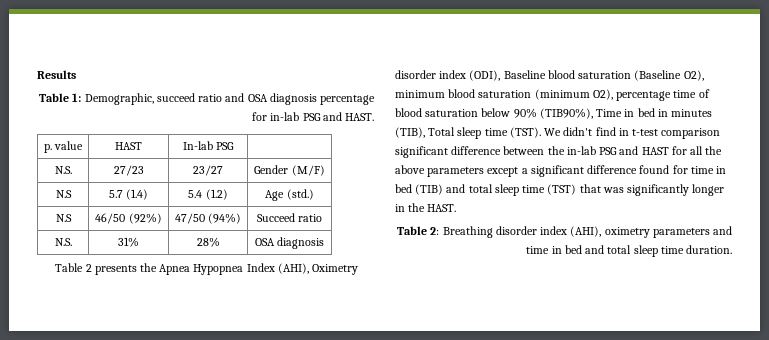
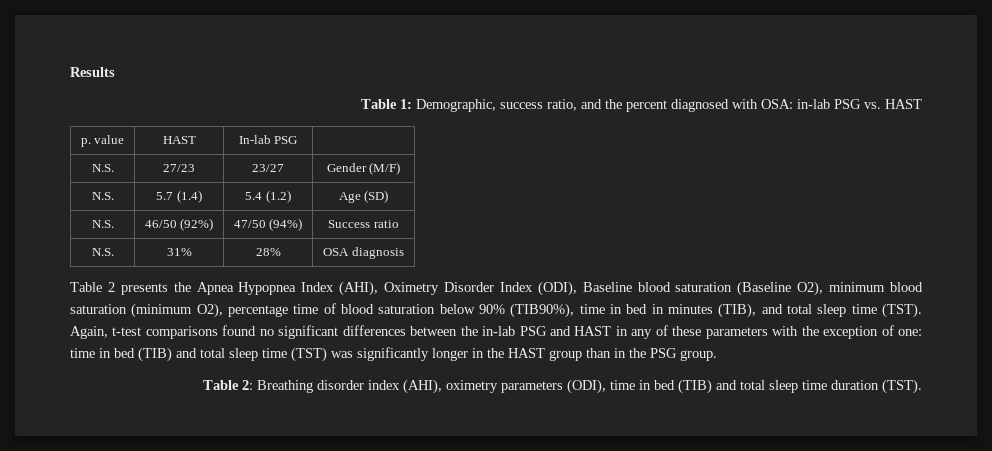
- Table 1: Demographic, succeed ratio and OSA diagnosis percentage for in-lab PSG and HAST.
+ Table 1: Demographic, success ratio, and the percent diagnosed with OSA: in-lab PSG vs. HAST
- N.S | 5.7 (1.4) | 5.4 (1.2) | Age (std.)
- N.S | 46/50 (92%) | 47/50 (94%) | Succeed ratio
+ N.S. | 5.7 (1.4) | 5.4 (1.2) | Age (SD)
+ N.S. | 46/50 (92%) | 47/50 (94%) | Success ratio
- Table 2 presents the Apnea Hypopnea Index (AHI), Oximetry disorder index (ODI), Baseline blood saturation (Baseline O2), minimum blood saturation (minimum O2), percentage time of blood saturation below 90% (TIB90%), Time in bed in minutes (TIB), Total sleep time (TST).
+ Table 2 presents the Apnea Hypopnea Index (AHI), Oximetry Disorder Index (ODI), Baseline blood saturation (Baseline O2), minimum blood saturation (minimum O2), percentage time of blood saturation below 90% (TIB90%), time in bed in minutes (TIB), and total sleep time (TST).
- We didn't find in t-test comparison significant difference between the in-lab PSG and HAST for all the above parameters except a significant difference found for time in bed (TIB) and total sleep time (TST) that was significantly longer in the HAST.
+ Again, t-test comparisons found no significant differences between the in-lab PSG and HAST in any of these parameters with the exception of one: time in bed (TIB) and total sleep time (TST) was significantly longer in the HAST group than in the PSG group.
- Table 2: Breathing disorder index (AHI), oximetry parameters and time in bed and total sleep time duration.
+ Table 2: Breathing disorder index (AHI), oximetry parameters (ODI), time in bed (TIB) and total sleep time duration (TST).

